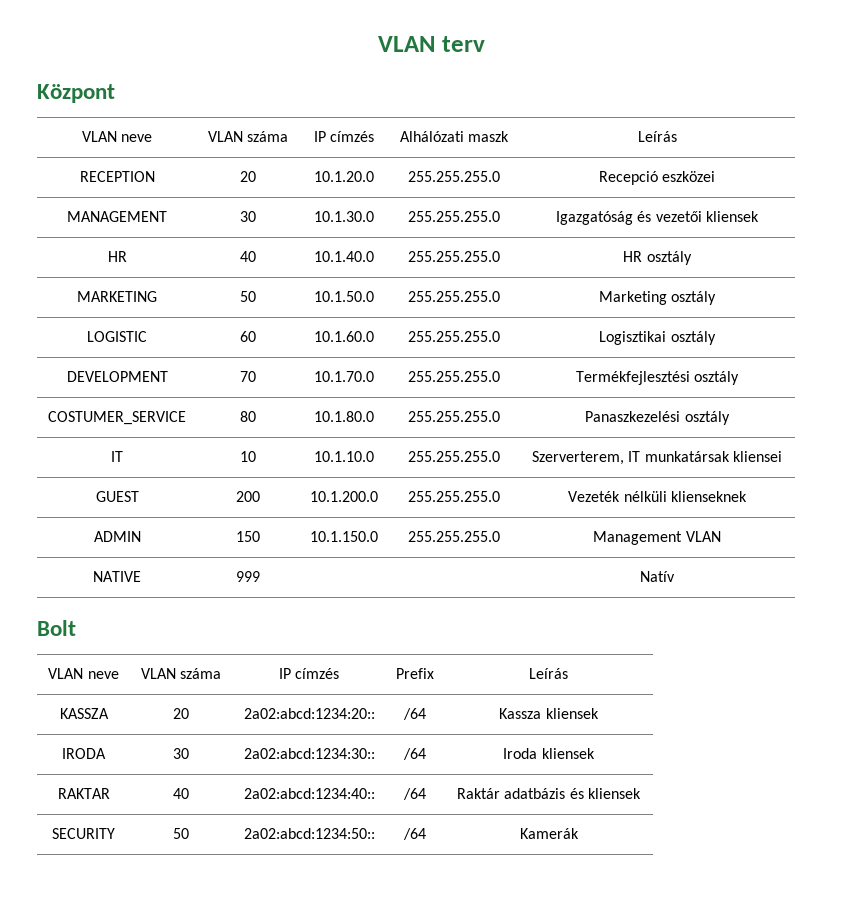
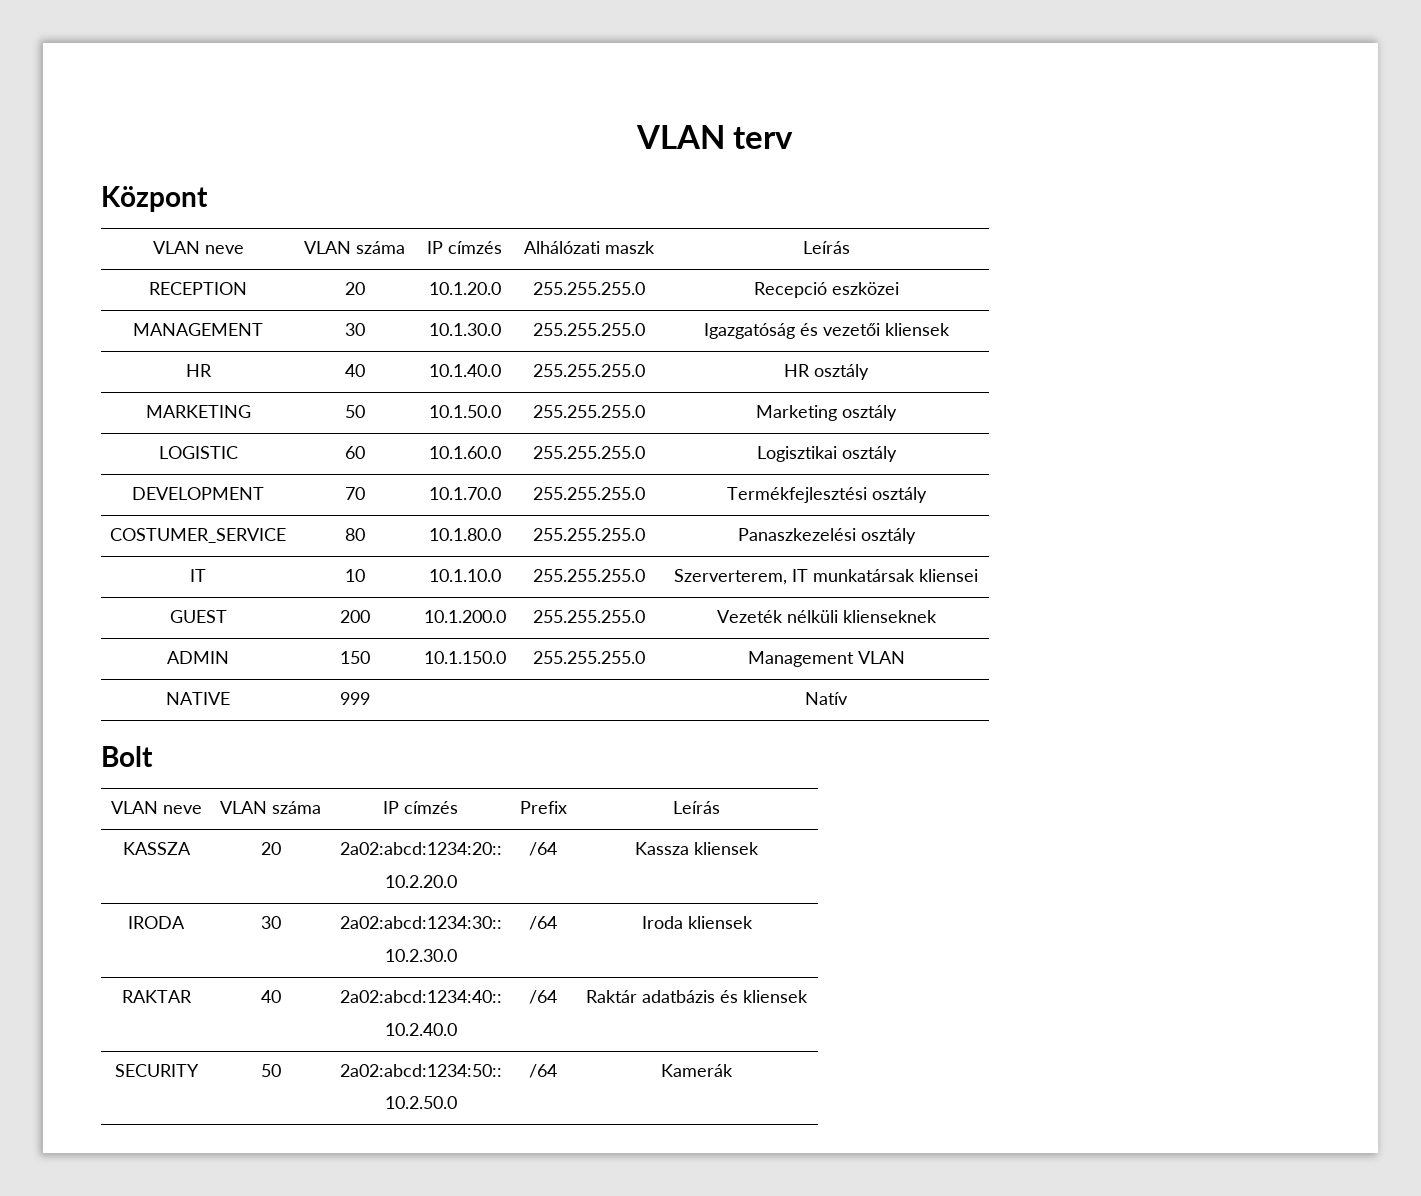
- KASSZA | 20 | 2a02:abcd:1234:20:: | /64 | Kassza kliensek
+ KASSZA | 20 | 2a02:abcd:1234:20::
+ 10.2.20.0 | /64 | Kassza kliensek
- IRODA | 30 | 2a02:abcd:1234:30:: | /64 | Iroda kliensek
+ IRODA | 30 | 2a02:abcd:1234:30::
+ 10.2.30.0 | /64 | Iroda kliensek
- RAKTAR | 40 | 2a02:abcd:1234:40:: | /64 | Raktár adatbázis és kliensek
+ RAKTAR | 40 | 2a02:abcd:1234:40::
+ 10.2.40.0 | /64 | Raktár adatbázis és kliensek
- SECURITY | 50 | 2a02:abcd:1234:50:: | /64 | Kamerák
+ SECURITY | 50 | 2a02:abcd:1234:50::
+ 10.2.50.0 | /64 | Kamerák

